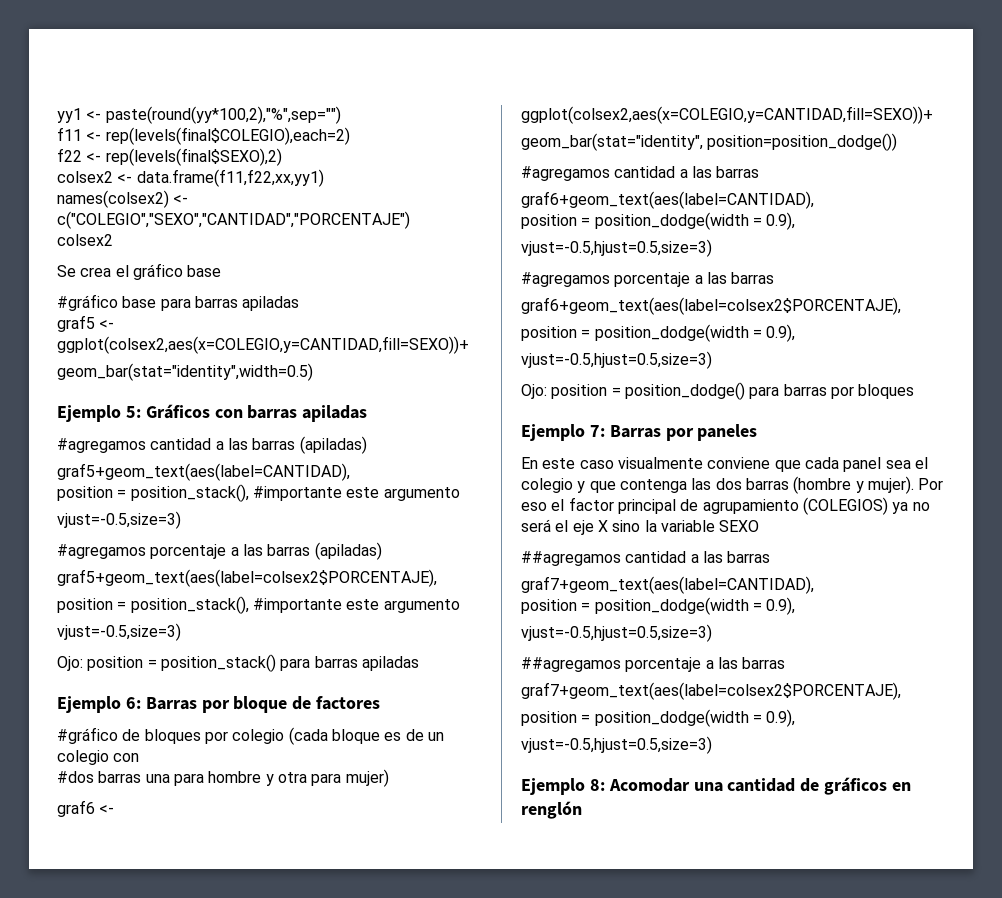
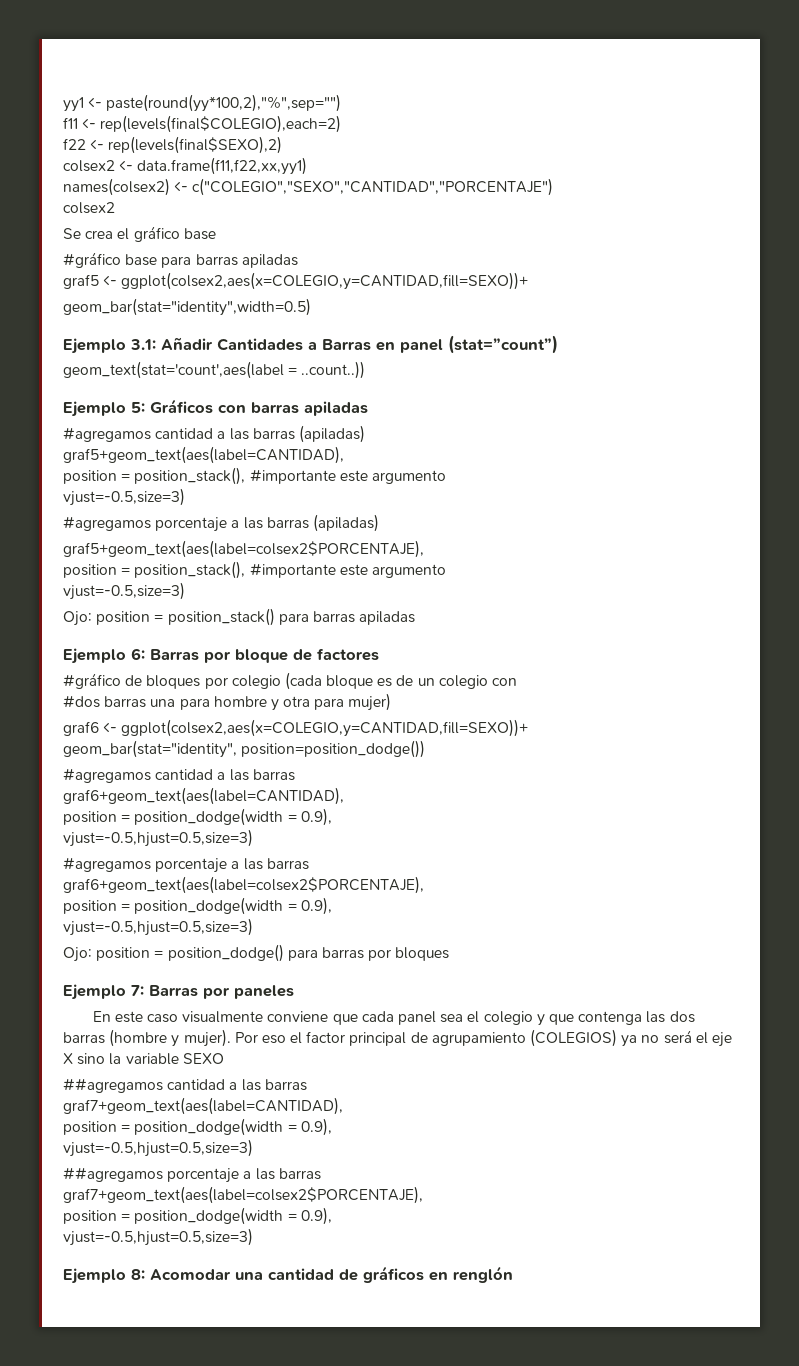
+ Ejemplo 3.1: Añadir Cantidades a Barras en panel (stat=”count”)
+ geom_text(stat='count',aes(label = ..count..))

